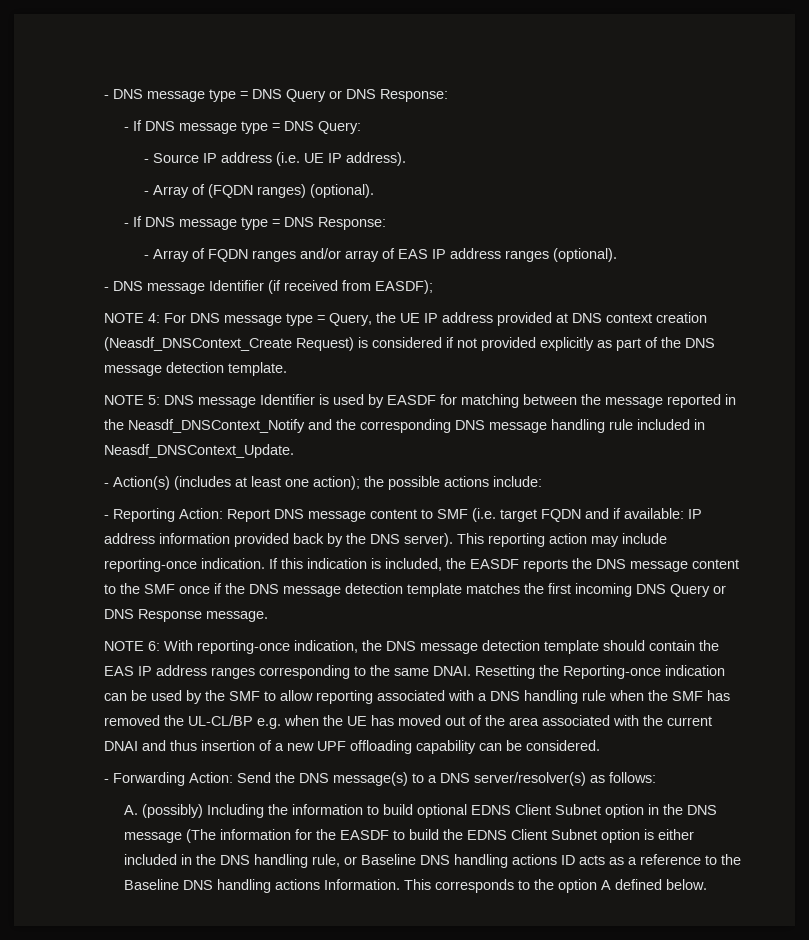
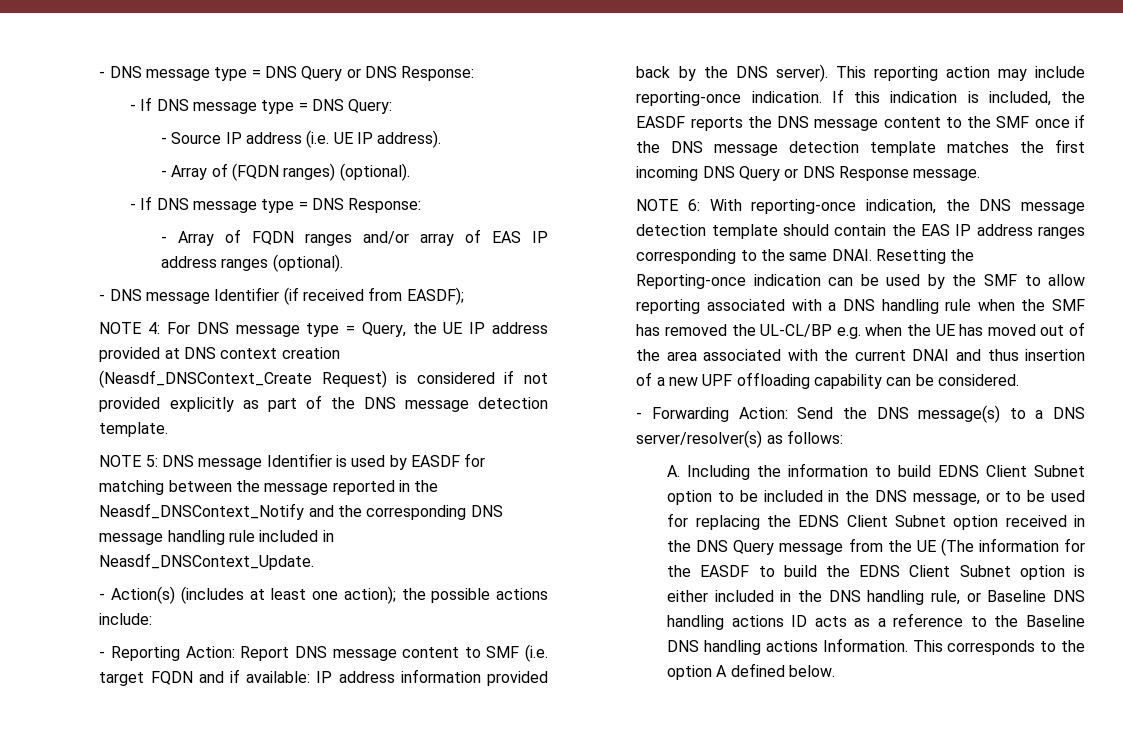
- A. (possibly) Including the information to build optional EDNS Client Subnet option in the DNS message (The information for the EASDF to build the EDNS Client Subnet option is either included in the DNS handling rule, or Baseline DNS handling actions ID acts as a reference to the Baseline DNS handling actions Information.
+ A. Including the information to build EDNS Client Subnet option to be included in the DNS message, or to be used for replacing the EDNS Client Subnet option received in the DNS Query message from the UE (The information for the EASDF to build the EDNS Client Subnet option is either included in the DNS handling rule, or Baseline DNS handling actions ID acts as a reference to the Baseline DNS handling actions Information.

